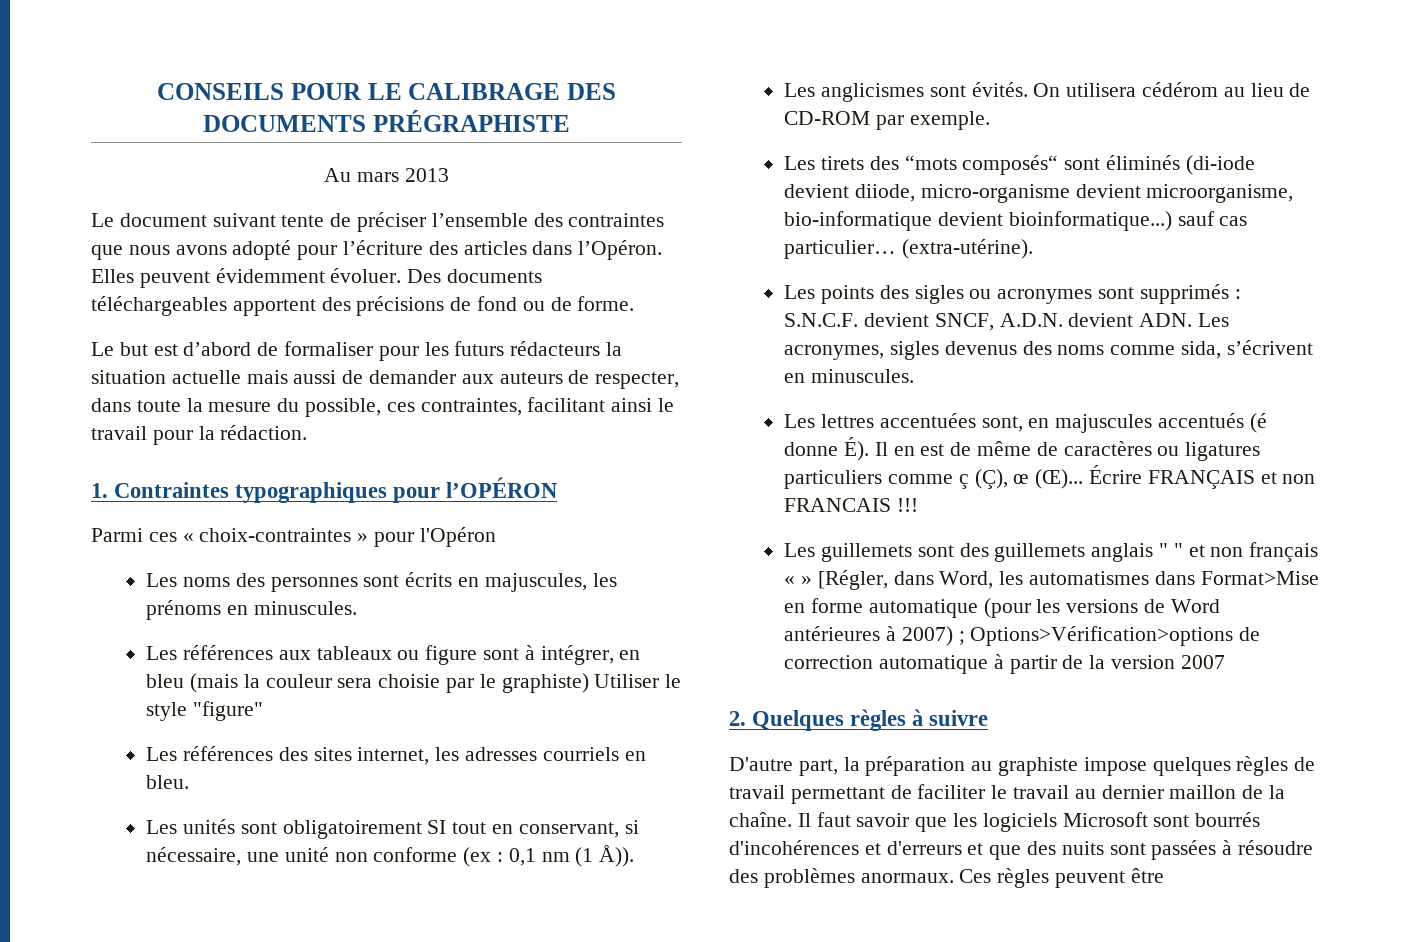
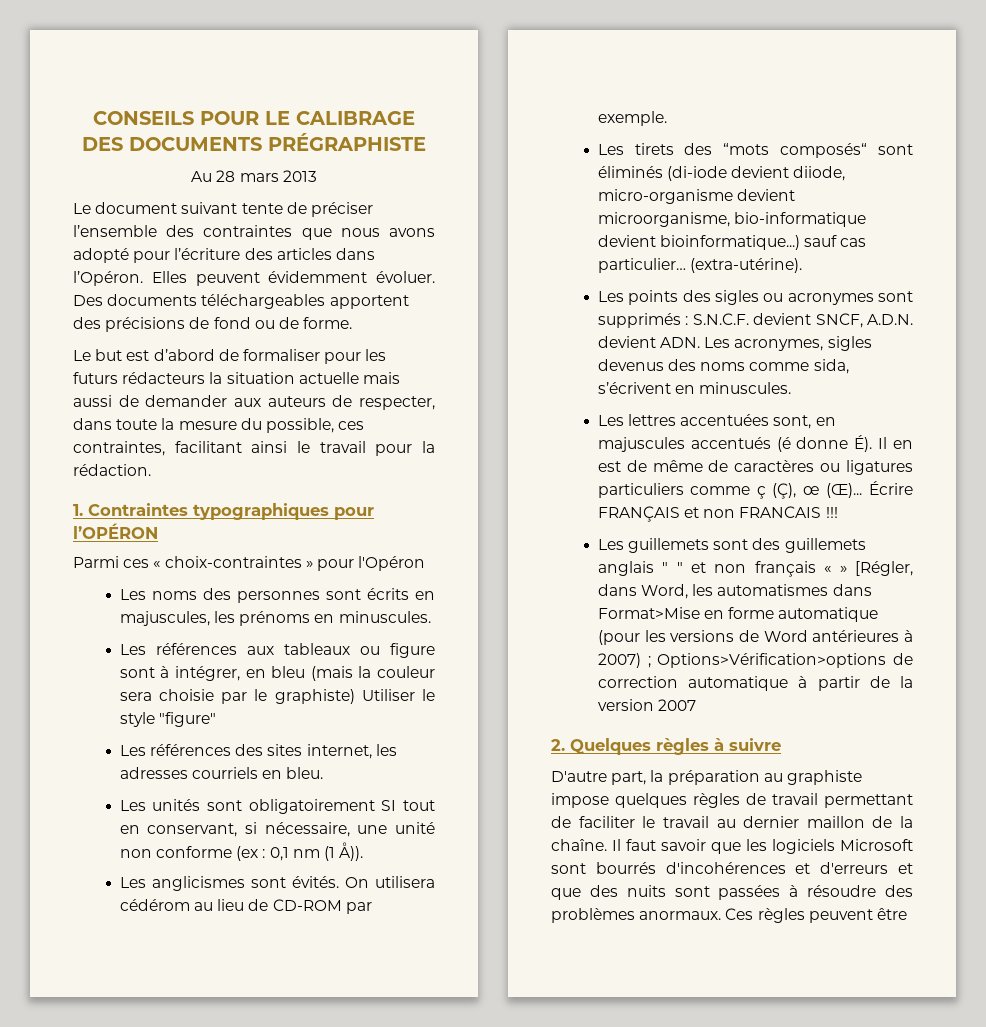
- Au mars 2013
+ Au 28 mars 2013

